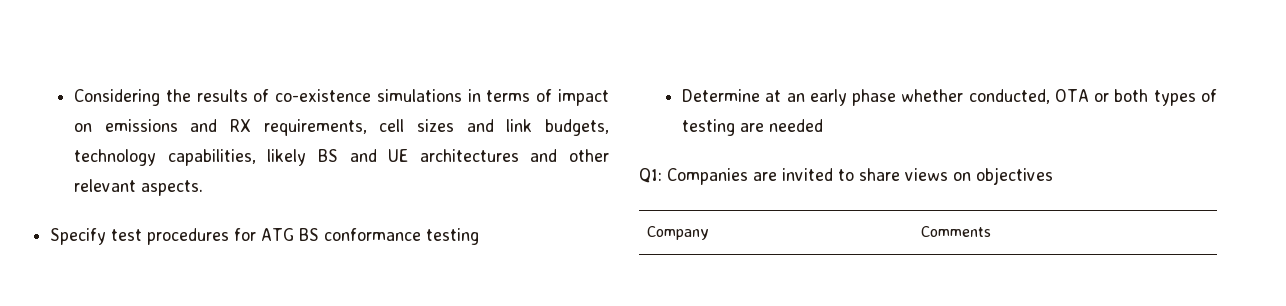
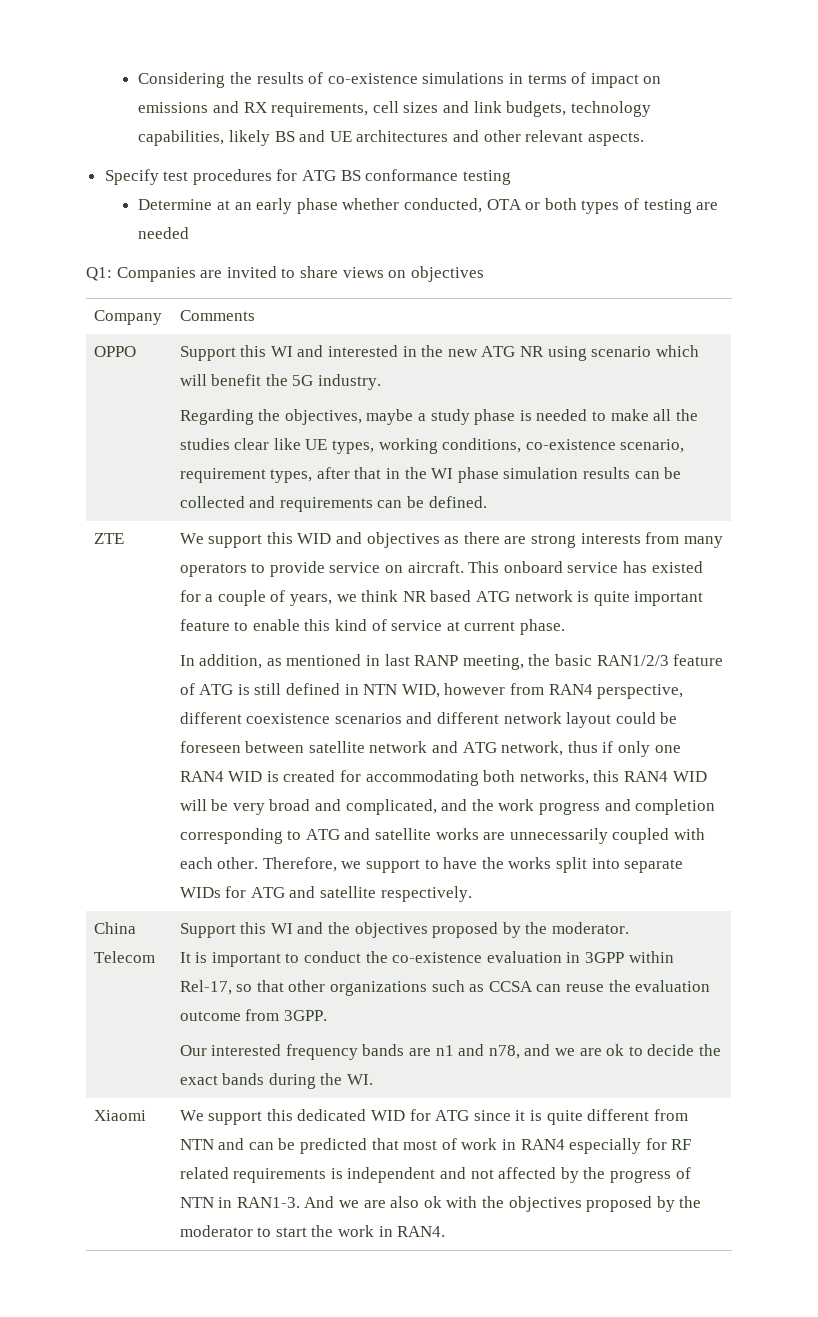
+ OPPO | Support this WI and interested in the new ATG NR using scenario which will benefit the 5G industry.
+ Regarding the objectives, maybe a study phase is needed to make all the studies clear like UE types, working conditions, co-existence scenario, requirement types, after that in the WI phase simulation results can be collected and requirements can be defined.
+ ZTE | We support this WID and objectives as there are strong interests from many operators to provide service on aircraft. This onboard service has existed for a couple of years, we think NR based ATG network is quite important feature to enable this kind of service at current phase.
+ In addition, as mentioned in last RANP meeting, the basic RAN1/2/3 feature of ATG is still defined in NTN WID, however from RAN4 perspective, different coexistence scenarios and different network layout could be foreseen between satellite network and ATG network, thus if only one RAN4 WID is created for accommodating both networks, this RAN4 WID will be very broad and complicated, and the work progress and completion corresponding to ATG and satellite works are unnecessarily coupled with each other. Therefore, we support to have the works split into separate WIDs for ATG and satellite respectively.
+ China Telecom | Support this WI and the objectives proposed by the moderator.
+ It is important to conduct the co-existence evaluation in 3GPP within Rel-17, so that other organizations such as CCSA can reuse the evaluation outcome from 3GPP.
+ Our interested frequency bands are n1 and n78, and we are ok to decide the exact bands during the WI.
+ Xiaomi | We support this dedicated WID for ATG since it is quite different from NTN and can be predicted that most of work in RAN4 especially for RF related requirements is independent and not affected by the progress of NTN in RAN1-3. And we are also ok with the objectives proposed by the moderator to start the work in RAN4.

